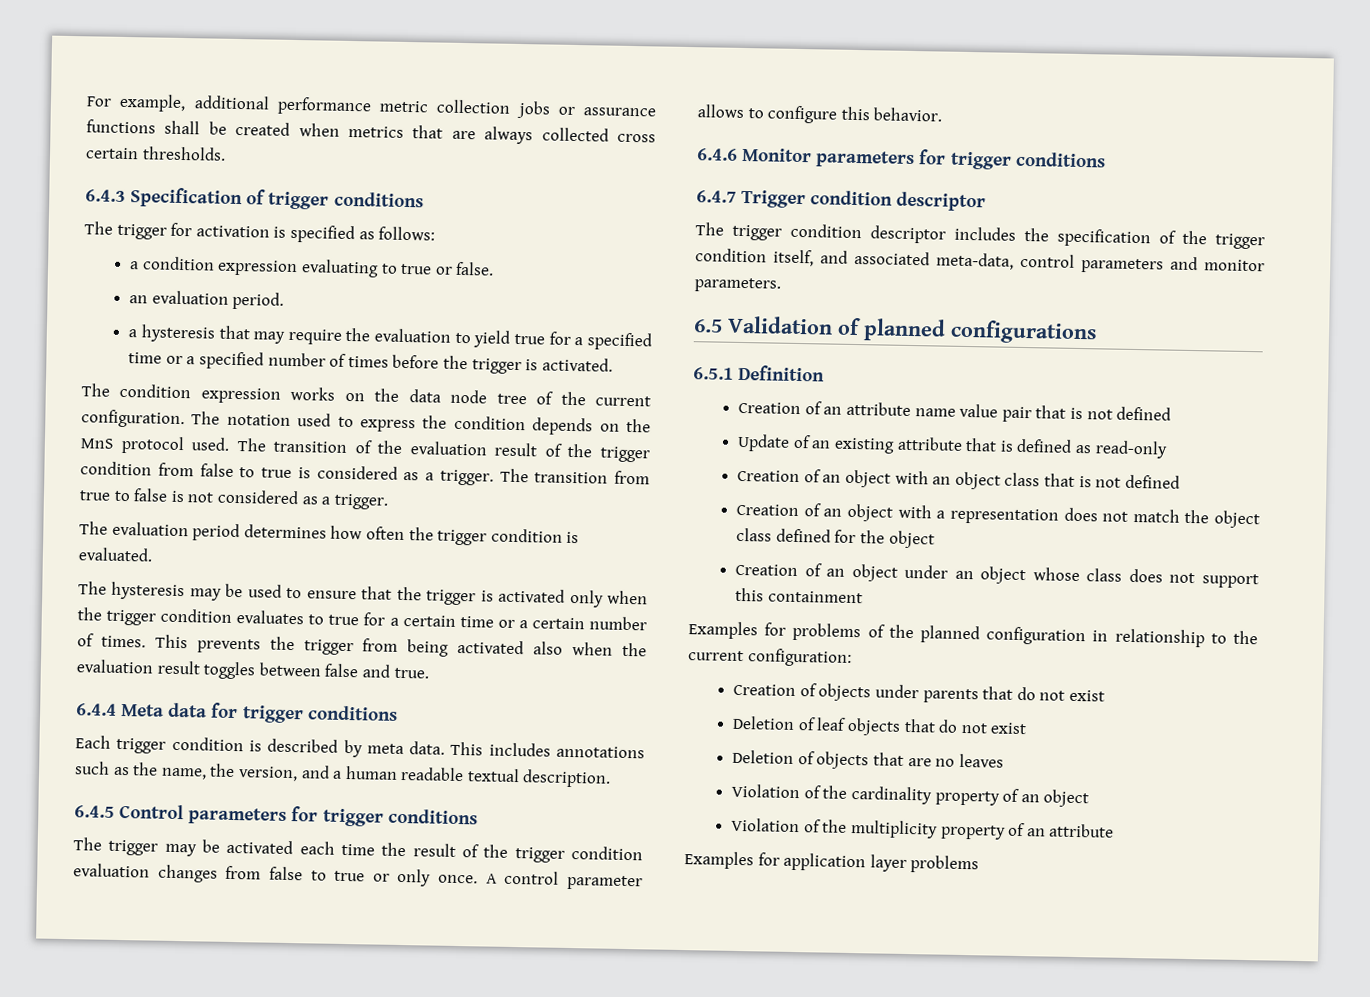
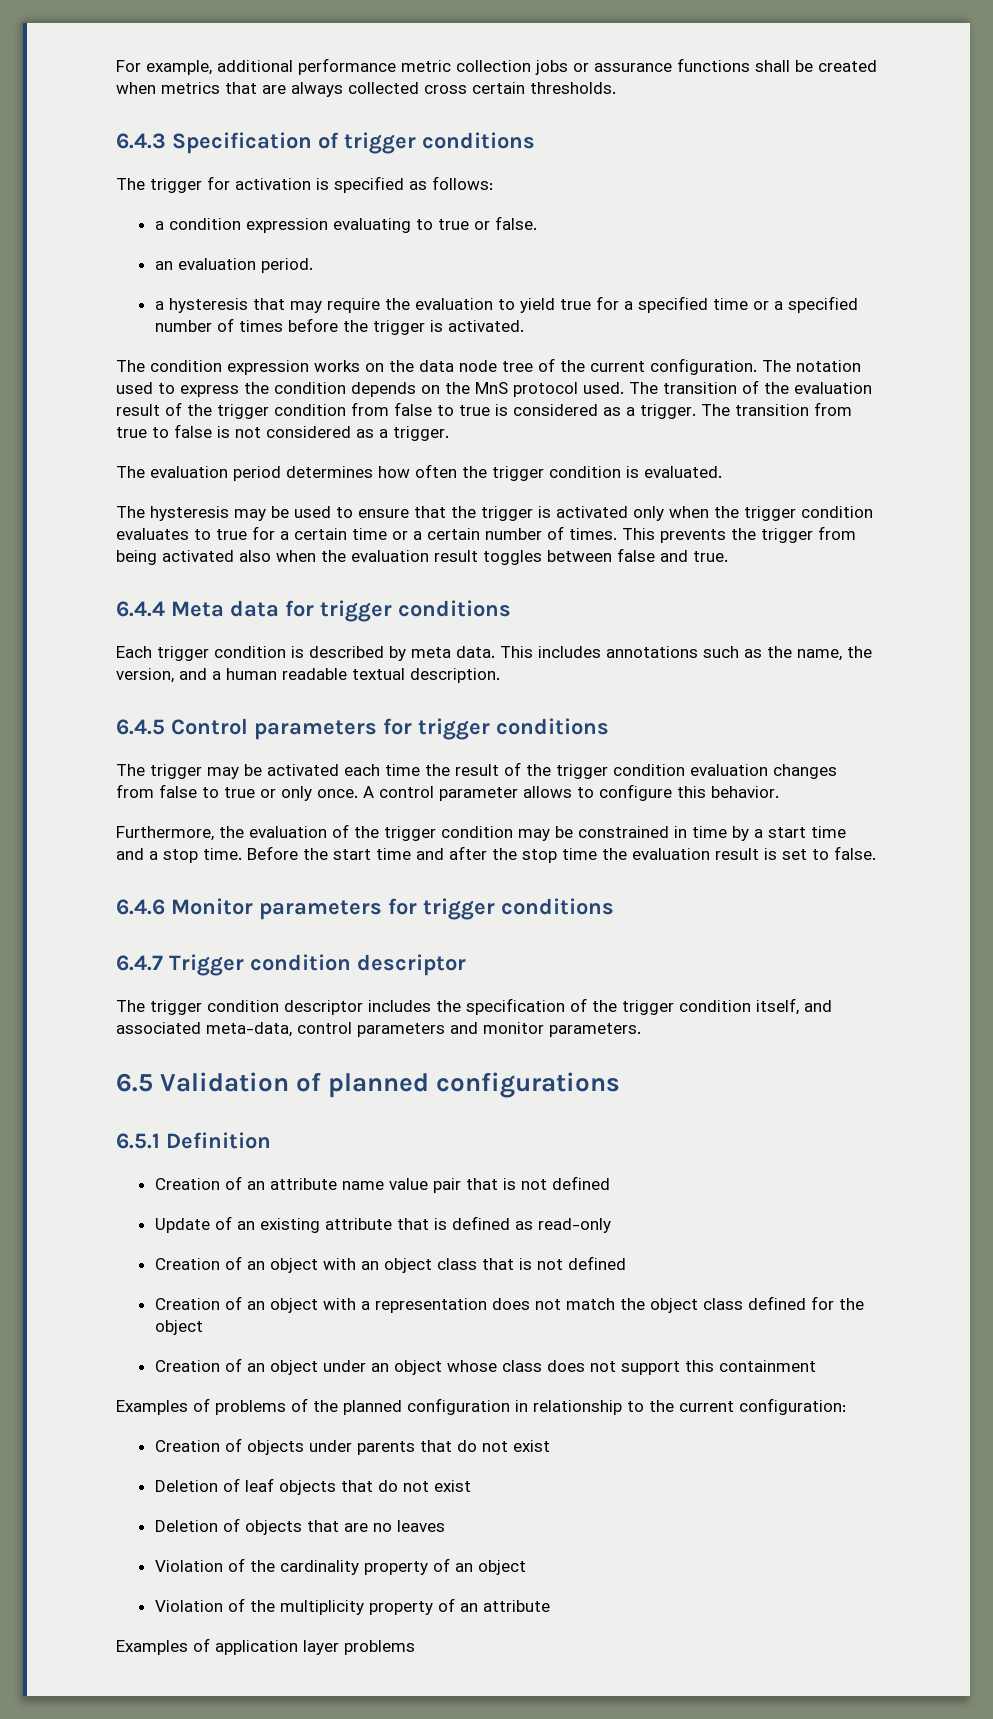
+ Furthermore, the evaluation of the trigger condition may be constrained in time by a start time and a stop time. Before the start time and after the stop time the evaluation result is set to false.
- Examples for problems of the planned configuration in relationship to the current configuration:
+ Examples of problems of the planned configuration in relationship to the current configuration:
- Examples for application layer problems
+ Examples of application layer problems

